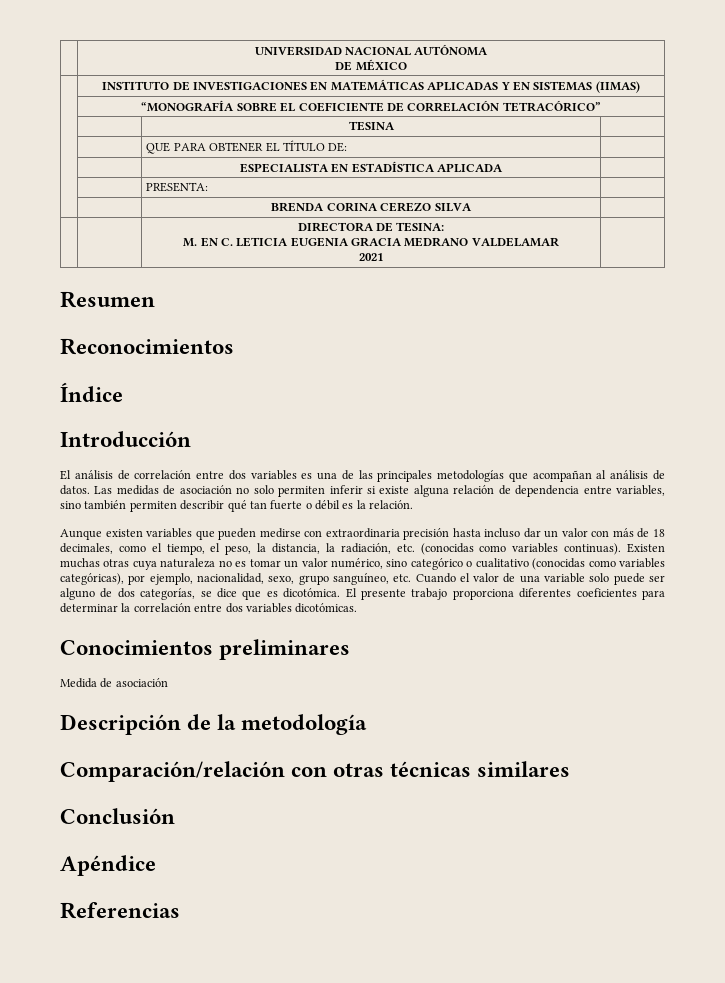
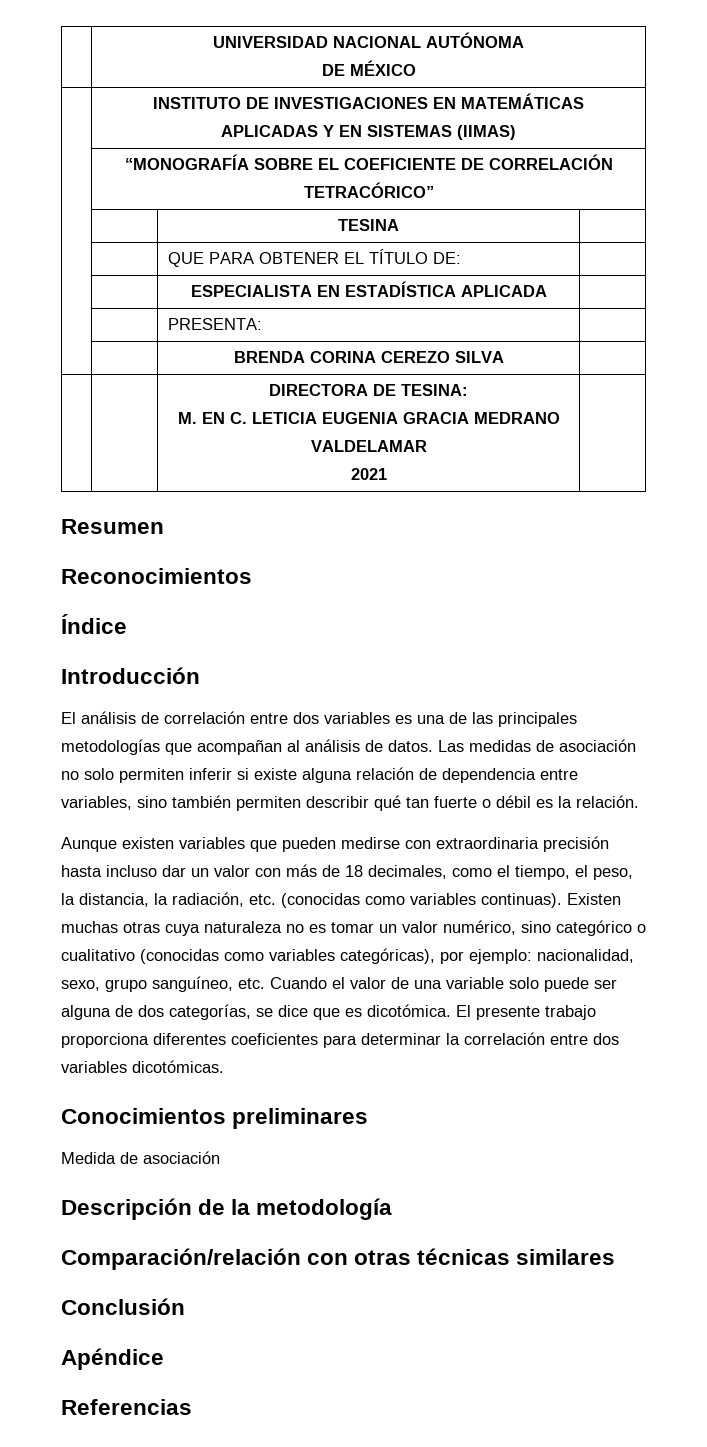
- Existen muchas otras cuya naturaleza no es tomar un valor numérico, sino categórico o cualitativo (conocidas como variables categóricas), por ejemplo, nacionalidad, sexo, grupo sanguíneo, etc. Cuando el valor de una variable solo puede ser alguno de dos categorías, se dice que es dicotómica.
+ Existen muchas otras cuya naturaleza no es tomar un valor numérico, sino categórico o cualitativo (conocidas como variables categóricas), por ejemplo: nacionalidad, sexo, grupo sanguíneo, etc. Cuando el valor de una variable solo puede ser alguna de dos categorías, se dice que es dicotómica.

